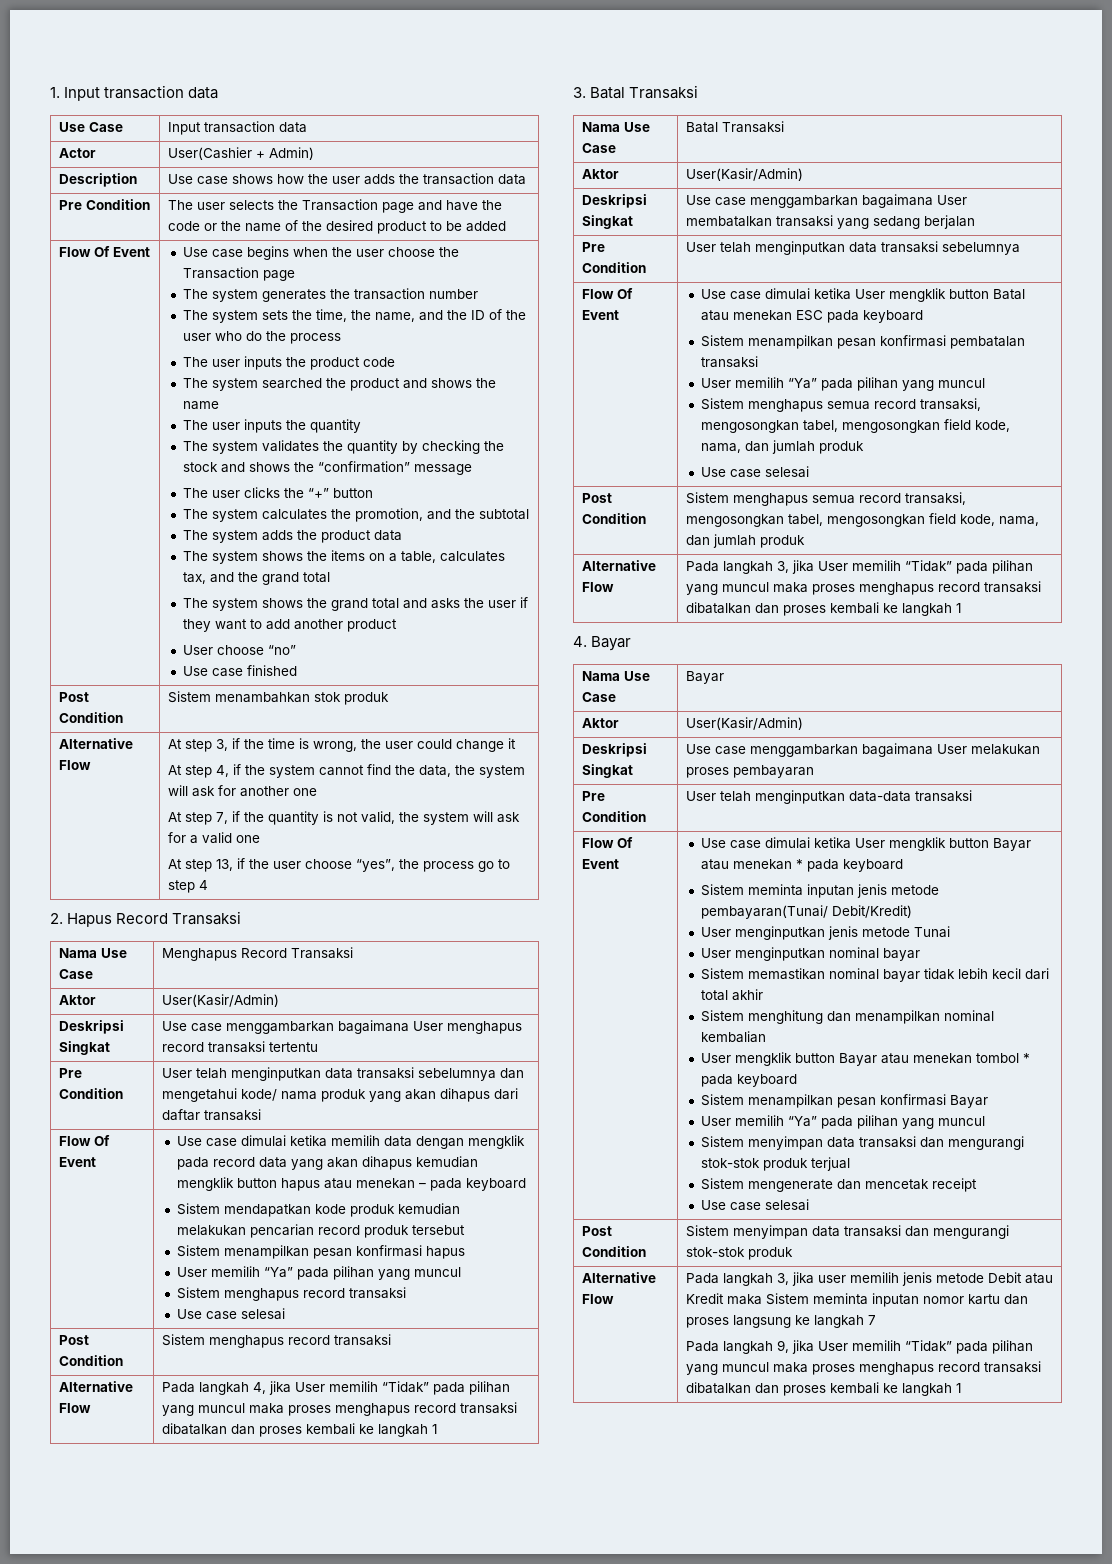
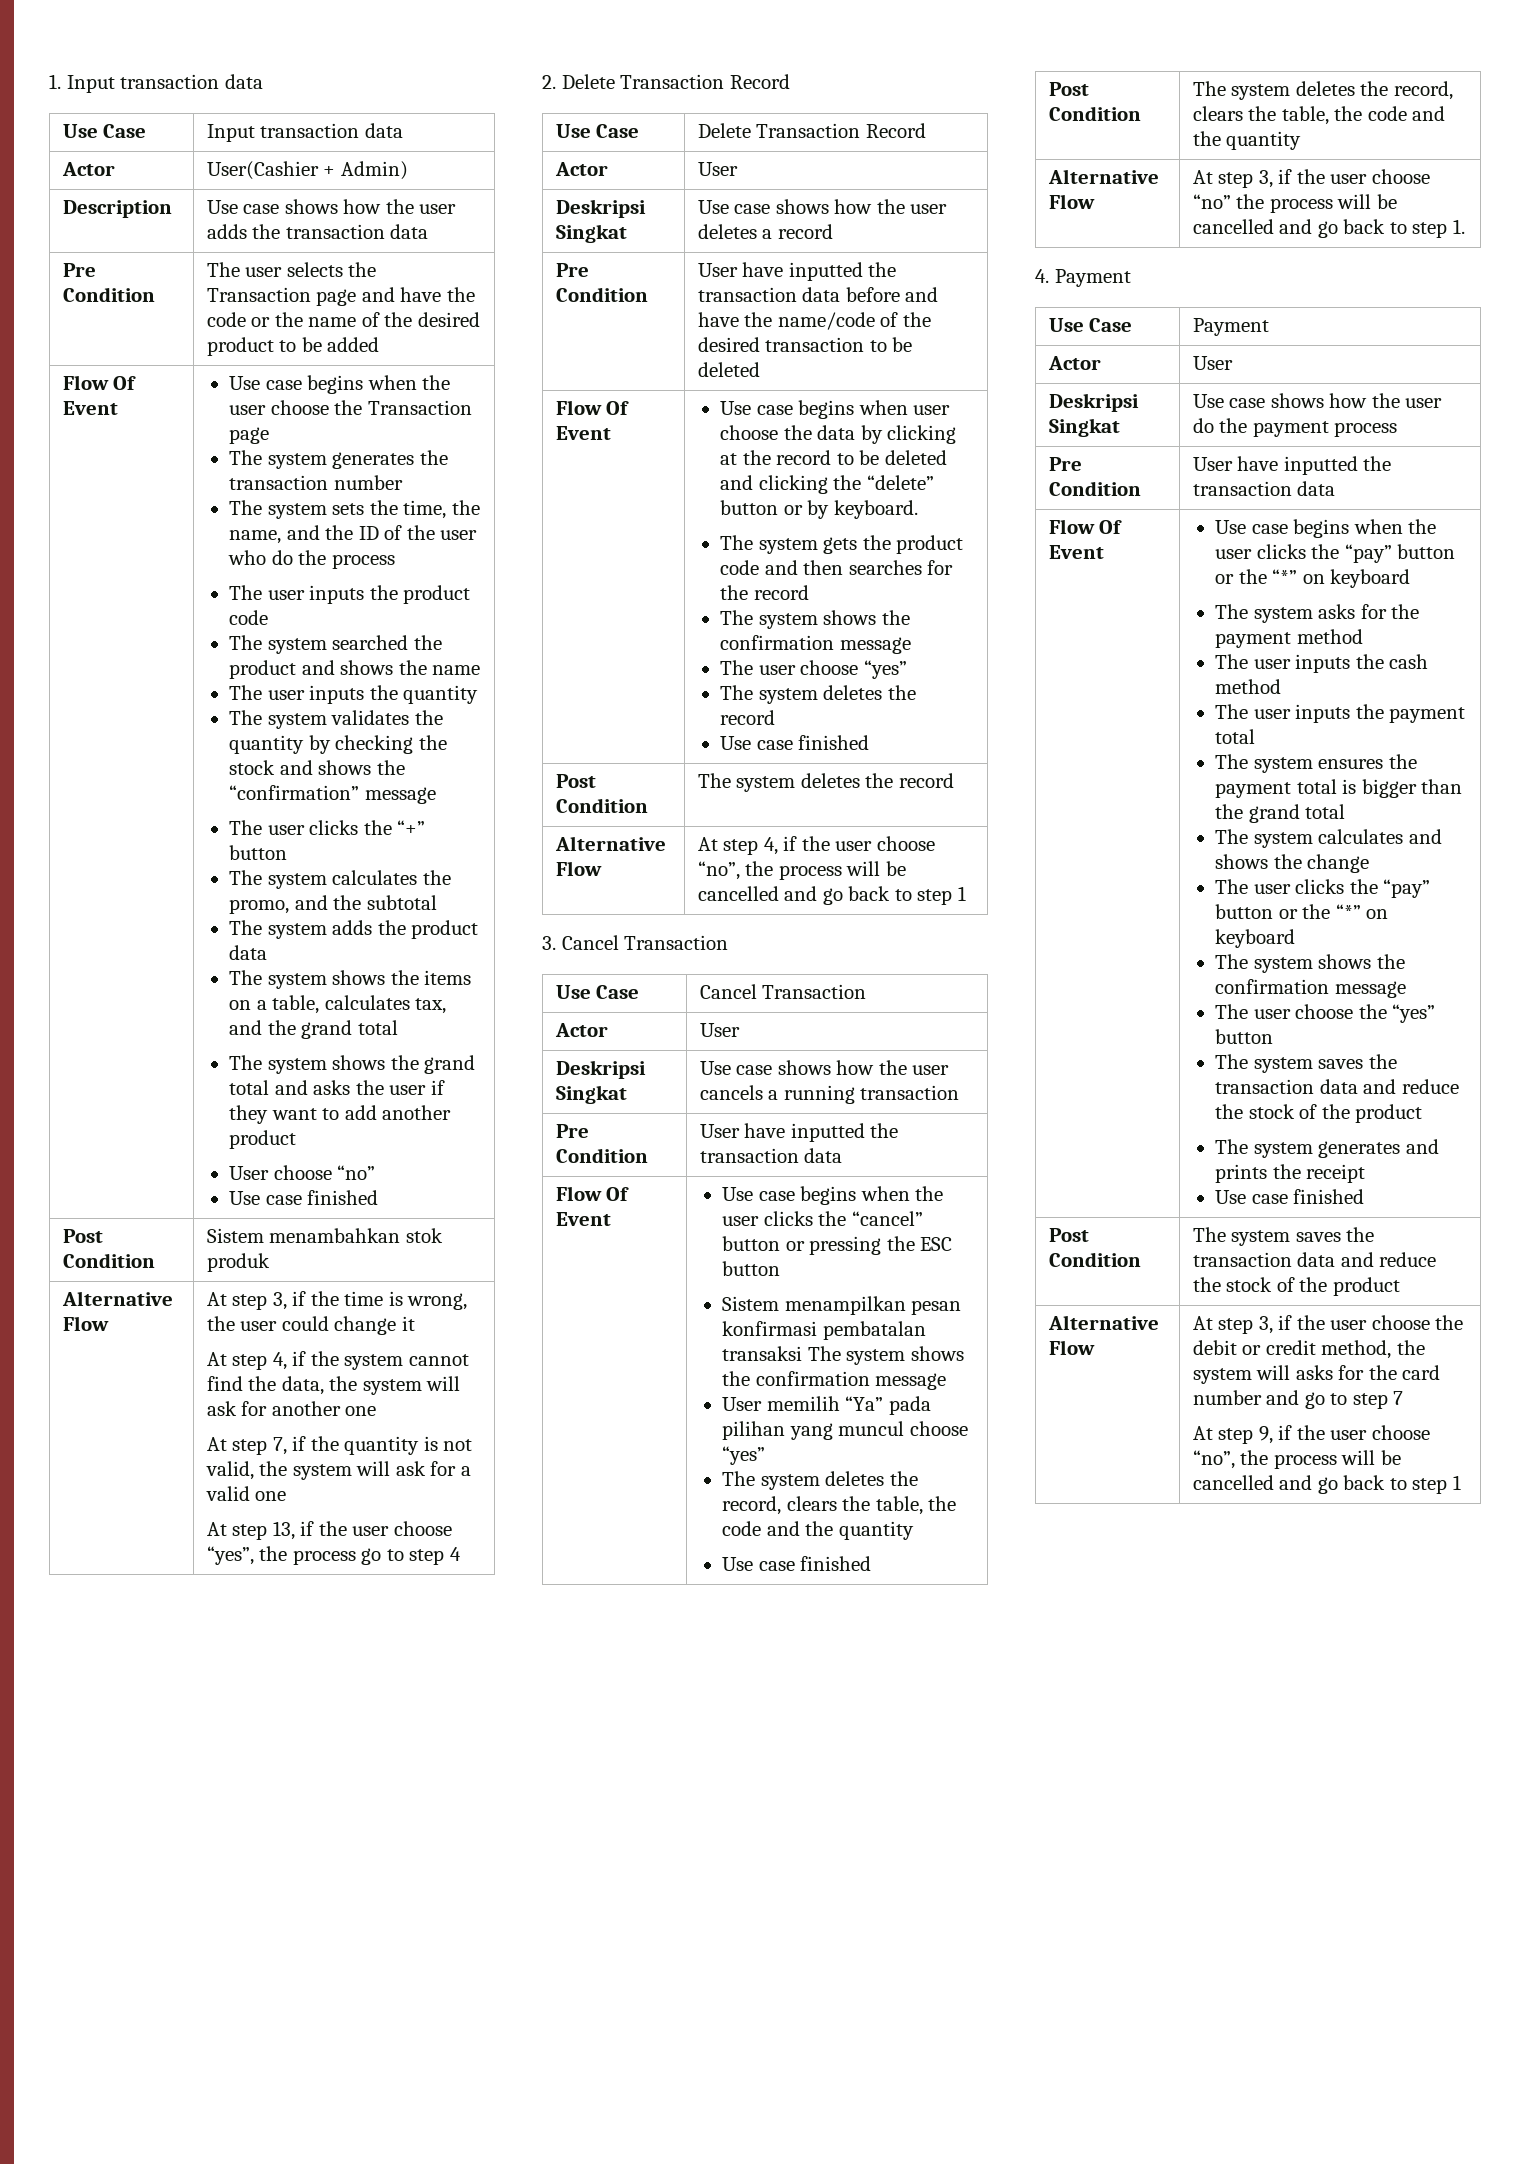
- The system calculates the promotion, and the subtotal
+ The system calculates the promo, and the subtotal
- 2. Hapus Record Transaksi
- Nama Use Case | Menghapus Record Transaksi
- Aktor | User(Kasir/Admin)
- Deskripsi Singkat | Use case menggambarkan bagaimana User menghapus record transaksi tertentu
- Pre Condition | User telah menginputkan data transaksi sebelumnya dan mengetahui kode/ nama produk yang akan dihapus dari daftar transaksi
- Flow Of Event | Use case dimulai ketika memilih data dengan mengklik pada record data yang akan dihapus kemudian mengklik button hapus atau menekan – pada keyboard
- Sistem mendapatkan kode produk kemudian melakukan pencarian record produk tersebut
- Sistem menampilkan pesan konfirmasi hapus
- User memilih “Ya” pada pilihan yang muncul
- Sistem menghapus record transaksi
- Use case selesai
- Post Condition | Sistem menghapus record transaksi
- Alternative Flow | Pada langkah 4, jika User memilih “Tidak” pada pilihan yang muncul maka proses menghapus record transaksi dibatalkan dan proses kembali ke langkah 1
- 3. Batal Transaksi
- Nama Use Case | Batal Transaksi
- Aktor | User(Kasir/Admin)
- Deskripsi Singkat | Use case menggambarkan bagaimana User membatalkan transaksi yang sedang berjalan
- Pre Condition | User telah menginputkan data transaksi sebelumnya
- Flow Of Event | Use case dimulai ketika User mengklik button Batal atau menekan ESC pada keyboard
- Sistem menampilkan pesan konfirmasi pembatalan transaksi
- User memilih “Ya” pada pilihan yang muncul
- Sistem menghapus semua record transaksi, mengosongkan tabel, mengosongkan field kode, nama, dan jumlah produk
- Use case selesai
- Post Condition | Sistem menghapus semua record transaksi, mengosongkan tabel, mengosongkan field kode, nama, dan jumlah produk
- Alternative Flow | Pada langkah 3, jika User memilih “Tidak” pada pilihan yang muncul maka proses menghapus record transaksi dibatalkan dan proses kembali ke langkah 1
- 4. Bayar
- Nama Use Case | Bayar
- Aktor | User(Kasir/Admin)
- Deskripsi Singkat | Use case menggambarkan bagaimana User melakukan proses pembayaran
- Pre Condition | User telah menginputkan data-data transaksi
- Flow Of Event | Use case dimulai ketika User mengklik button Bayar atau menekan * pada keyboard
- Sistem meminta inputan jenis metode pembayaran(Tunai/ Debit/Kredit)
- User menginputkan jenis metode Tunai
- User menginputkan nominal bayar
- Sistem memastikan nominal bayar tidak lebih kecil dari total akhir
- Sistem menghitung dan menampilkan nominal kembalian
- User mengklik button Bayar atau menekan tombol * pada keyboard
- Sistem menampilkan pesan konfirmasi Bayar
- User memilih “Ya” pada pilihan yang muncul
- Sistem menyimpan data transaksi dan mengurangi stok-stok produk terjual
- Sistem mengenerate dan mencetak receipt
- Use case selesai
- Post Condition | Sistem menyimpan data transaksi dan mengurangi stok-stok produk
- Alternative Flow | Pada langkah 3, jika user memilih jenis metode Debit atau Kredit maka Sistem meminta inputan nomor kartu dan proses langsung ke langkah 7
- Pada langkah 9, jika User memilih “Tidak” pada pilihan yang muncul maka proses menghapus record transaksi dibatalkan dan proses kembali ke langkah 1
+ 2. Delete Transaction Record
+ Use Case | Delete Transaction Record
+ Actor | User
+ Deskripsi Singkat | Use case shows how the user deletes a record
+ Pre Condition | User have inputted the transaction data before and have the name/code of the desired transaction to be deleted
+ Flow Of Event | Use case begins when user choose the data by clicking at the record to be deleted and clicking the “delete” button or by keyboard.
+ The system gets the product code and then searches for the record
+ The system shows the confirmation message
+ The user choose “yes”
+ The system deletes the record
+ Use case finished
+ Post Condition | The system deletes the record
+ Alternative Flow | At step 4, if the user choose “no”, the process will be cancelled and go back to step 1
+ 3. Cancel Transaction
+ Use Case | Cancel Transaction
+ Actor | User
+ Deskripsi Singkat | Use case shows how the user cancels a running transaction
+ Pre Condition | User have inputted the transaction data
+ Flow Of Event | Use case begins when the user clicks the “cancel” button or pressing the ESC button
+ Sistem menampilkan pesan konfirmasi pembatalan transaksi The system shows the confirmation message
+ User memilih “Ya” pada pilihan yang muncul choose “yes”
+ The system deletes the record, clears the table, the code and the quantity
+ Use case finished
+ Post Condition | The system deletes the record, clears the table, the code and the quantity
+ Alternative Flow | At step 3, if the user choose “no” the process will be cancelled and go back to step 1.
+ 4. Payment
+ Use Case | Payment
+ Actor | User
+ Deskripsi Singkat | Use case shows how the user do the payment process
+ Pre Condition | User have inputted the transaction data
+ Flow Of Event | Use case begins when the user clicks the “pay” button or the “*” on keyboard
+ The system asks for the payment method
+ The user inputs the cash method
+ The user inputs the payment total
+ The system ensures the payment total is bigger than the grand total
+ The system calculates and shows the change
+ The user clicks the “pay” button or the “*” on keyboard
+ The system shows the confirmation message
+ The user choose the “yes” button
+ The system saves the transaction data and reduce the stock of the product
+ The system generates and prints the receipt
+ Use case finished
+ Post Condition | The system saves the transaction data and reduce the stock of the product
+ Alternative Flow | At step 3, if the user choose the debit or credit method, the system will asks for the card number and go to step 7
+ At step 9, if the user choose “no”, the process will be cancelled and go back to step 1

